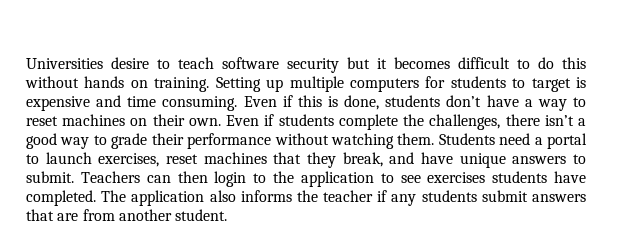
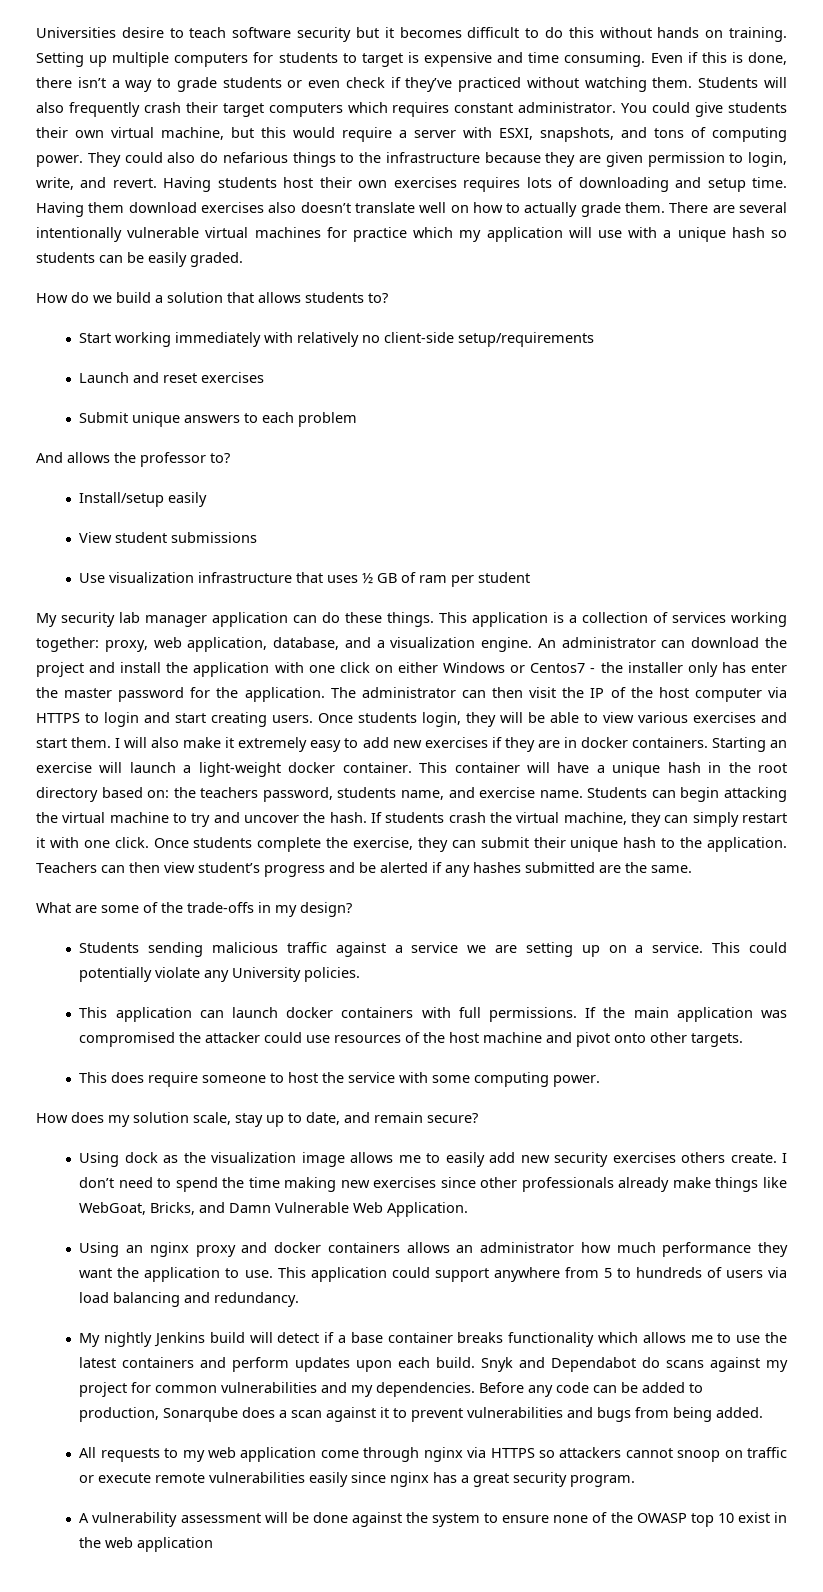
- Even if this is done, students don’t have a way to reset machines on their own. Even if students complete the challenges, there isn’t a good way to grade their performance without watching them. Students need a portal to launch exercises, reset machines that they break, and have unique answers to submit. Teachers can then login to the application to see exercises students have completed. The application also informs the teacher if any students submit answers that are from another student.
+ Even if this is done, there isn’t a way to grade students or even check if they’ve practiced without watching them. Students will also frequently crash their target computers which requires constant administrator. You could give students their own virtual machine, but this would require a server with ESXI, snapshots, and tons of computing power. They could also do nefarious things to the infrastructure because they are given permission to login, write, and revert. Having students host their own exercises requires lots of downloading and setup time. Having them download exercises also doesn’t translate well on how to actually grade them. There are several intentionally vulnerable virtual machines for practice which my application will use with a unique hash so students can be easily graded.
+ How do we build a solution that allows students to?
+ Start working immediately with relatively no client-side setup/requirements
+ Launch and reset exercises
+ Submit unique answers to each problem
+ And allows the professor to?
+ Install/setup easily
+ View student submissions
+ Use visualization infrastructure that uses ½ GB of ram per student
+ My security lab manager application can do these things. This application is a collection of services working together: proxy, web application, database, and a visualization engine. An administrator can download the project and install the application with one click on either Windows or Centos7 - the installer only has enter the master password for the application. The administrator can then visit the IP of the host computer via HTTPS to login and start creating users. Once students login, they will be able to view various exercises and start them. I will also make it extremely easy to add new exercises if they are in docker containers. Starting an exercise will launch a light-weight docker container. This container will have a unique hash in the root directory based on: the teachers password, students name, and exercise name. Students can begin attacking the virtual machine to try and uncover the hash. If students crash the virtual machine, they can simply restart it with one click. Once students complete the exercise, they can submit their unique hash to the application. Teachers can then view student’s progress and be alerted if any hashes submitted are the same.
+ What are some of the trade-offs in my design?
+ Students sending malicious traffic against a service we are setting up on a service. This could potentially violate any University policies.
+ This application can launch docker containers with full permissions. If the main application was compromised the attacker could use resources of the host machine and pivot onto other targets.
+ This does require someone to host the service with some computing power.
+ How does my solution scale, stay up to date, and remain secure?
+ Using dock as the visualization image allows me to easily add new security exercises others create. I don’t need to spend the time making new exercises since other professionals already make things like WebGoat, Bricks, and Damn Vulnerable Web Application.
+ Using an nginx proxy and docker containers allows an administrator how much performance they want the application to use. This application could support anywhere from 5 to hundreds of users via load balancing and redundancy.
+ My nightly Jenkins build will detect if a base container breaks functionality which allows me to use the latest containers and perform updates upon each build. Snyk and Dependabot do scans against my project for common vulnerabilities and my dependencies. Before any code can be added to production, Sonarqube does a scan against it to prevent vulnerabilities and bugs from being added.
+ All requests to my web application come through nginx via HTTPS so attackers cannot snoop on traffic or execute remote vulnerabilities easily since nginx has a great security program.
+ A vulnerability assessment will be done against the system to ensure none of the OWASP top 10 exist in the web application

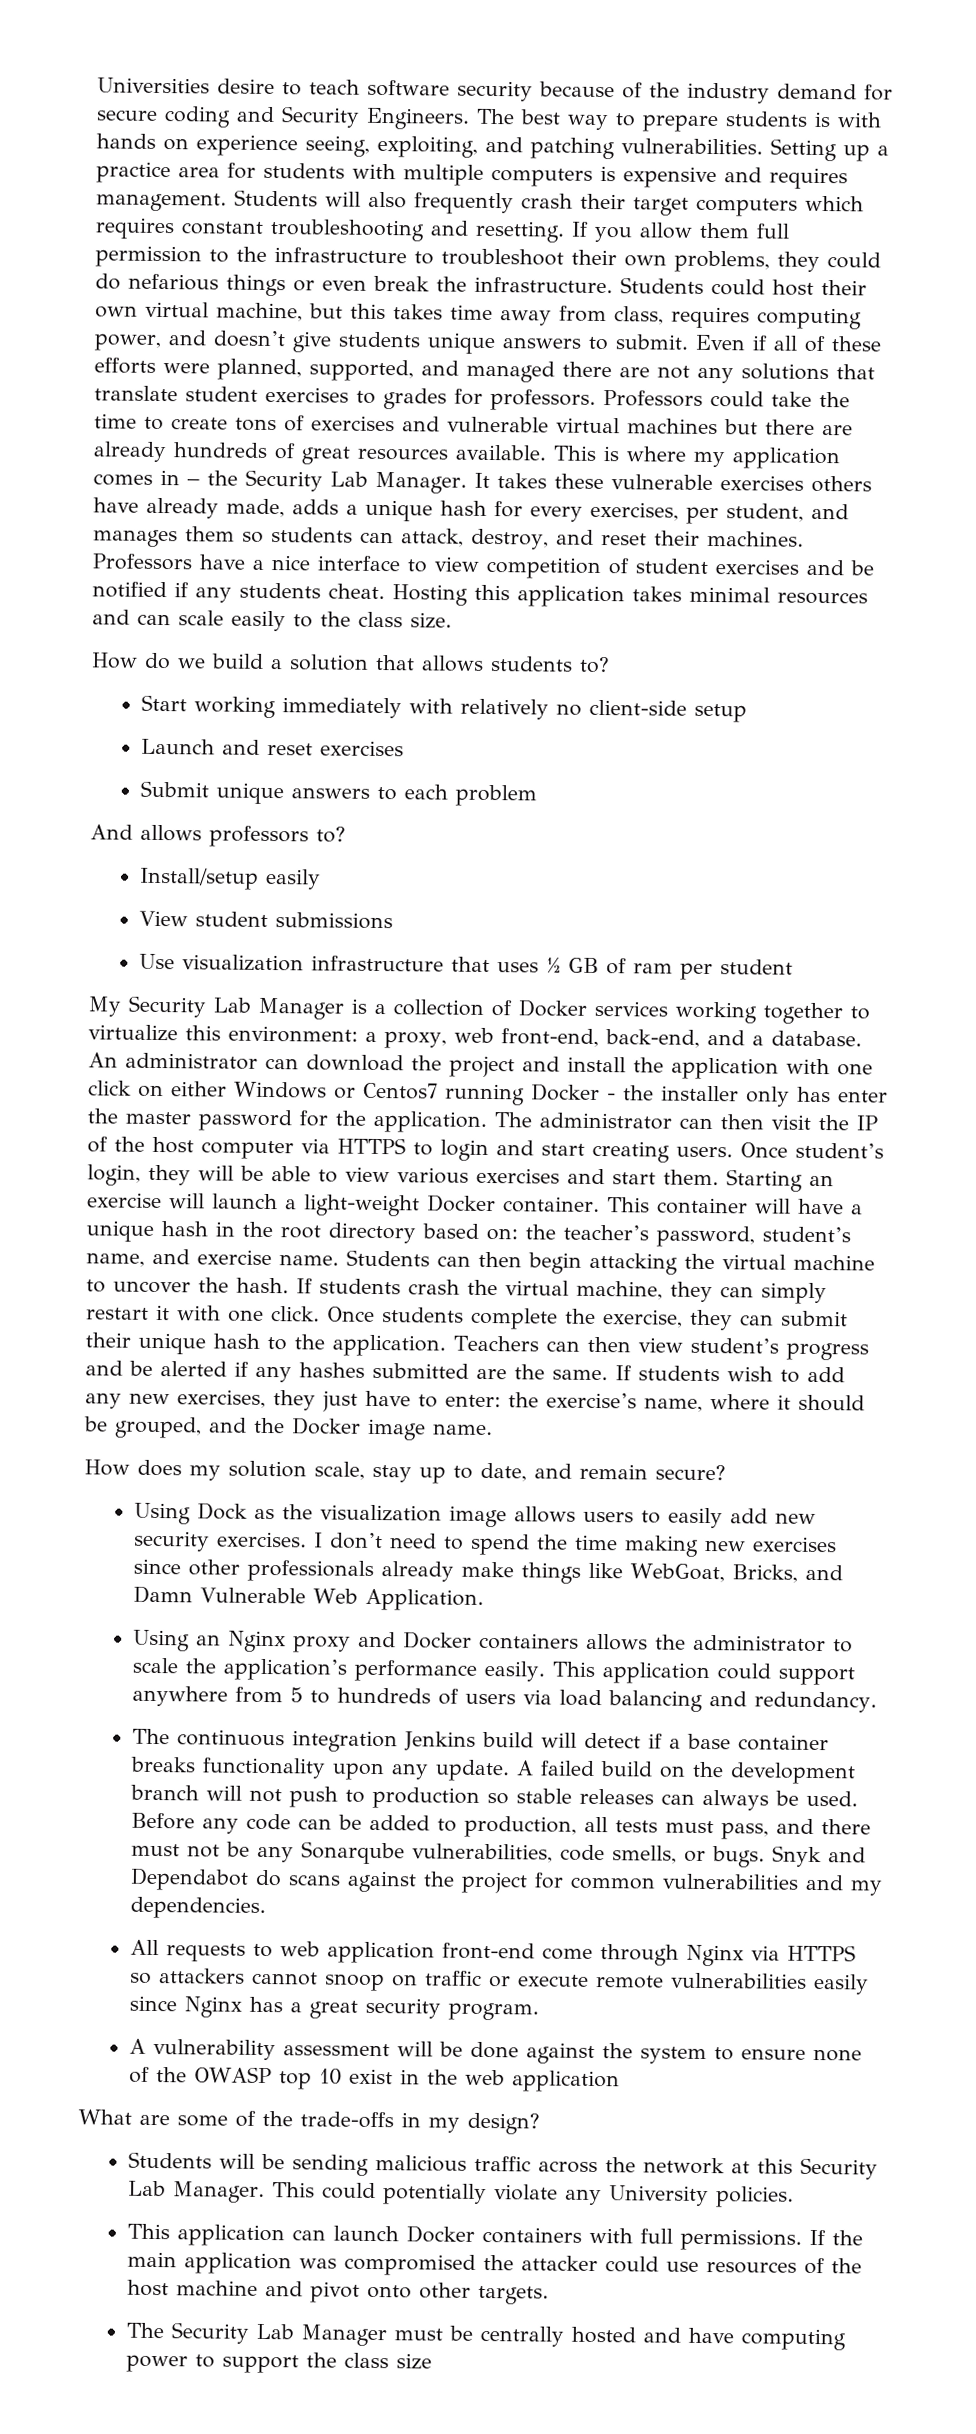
- Universities desire to teach software security but it becomes difficult to do this without hands on training. Setting up multiple computers for students to target is expensive and time consuming. Even if this is done, there isn’t a way to grade students or even check if they’ve practiced without watching them.
+ Universities desire to teach software security because of the industry demand for secure coding and Security Engineers. The best way to prepare students is with hands on experience seeing, exploiting, and patching vulnerabilities. Setting up a practice area for students with multiple computers is expensive and requires management.
- Students will also frequently crash their target computers which requires constant administrator. You could give students their own virtual machine, but this would require a server with ESXI, snapshots, and tons of computing power. They could also do nefarious things to the infrastructure because they are given permission to login, write, and revert. Having students host their own exercises requires lots of downloading and setup time. Having them download exercises also doesn’t translate well on how to actually grade them. There are several intentionally vulnerable virtual machines for practice which my application will use with a unique hash so students can be easily graded.
+ Students will also frequently crash their target computers which requires constant troubleshooting and resetting. If you allow them full permission to the infrastructure to troubleshoot their own problems, they could do nefarious things or even break the infrastructure. Students could host their own virtual machine, but this takes time away from class, requires computing power, and doesn’t give students unique answers to submit. Even if all of these efforts were planned, supported, and managed there are not any solutions that translate student exercises to grades for professors. Professors could take the time to create tons of exercises and vulnerable virtual machines but there are already hundreds of great resources available. This is where my application comes in – the Security Lab Manager. It takes these vulnerable exercises others have already made, adds a unique hash for every exercises, per student, and manages them so students can attack, destroy, and reset their machines. Professors have a nice interface to view competition of student exercises and be notified if any students cheat. Hosting this application takes minimal resources and can scale easily to the class size.
- Start working immediately with relatively no client-side setup/requirements
+ Start working immediately with relatively no client-side setup
- And allows the professor to?
+ And allows professors to?
- My security lab manager application can do these things. This application is a collection of services working together: proxy, web application, database, and a visualization engine.
+ My Security Lab Manager is a collection of Docker services working together to virtualize this environment: a proxy, web front-end, back-end, and a database.
- An administrator can download the project and install the application with one click on either Windows or Centos7 - the installer only has enter the master password for the application.
+ An administrator can download the project and install the application with one click on either Windows or Centos7 running Docker - the installer only has enter the master password for the application.
- Once students login, they will be able to view various exercises and start them.
+ Once student’s login, they will be able to view various exercises and start them.
- I will also make it extremely easy to add new exercises if they are in docker containers.
- Starting an exercise will launch a light-weight docker container.
+ Starting an exercise will launch a light-weight Docker container.
- This container will have a unique hash in the root directory based on: the teachers password, students name, and exercise name.
+ This container will have a unique hash in the root directory based on: the teacher’s password, student’s name, and exercise name.
- Students can begin attacking the virtual machine to try and uncover the hash.
+ Students can then begin attacking the virtual machine to uncover the hash.
- Teachers can then view student’s progress and be alerted if any hashes submitted are the same.
- What are some of the trade-offs in my design?
- Students sending malicious traffic against a service we are setting up on a service. This could potentially violate any University policies.
- This application can launch docker containers with full permissions. If the main application was compromised the attacker could use resources of the host machine and pivot onto other targets.
- This does require someone to host the service with some computing power.
+ Teachers can then view student’s progress and be alerted if any hashes submitted are the same. If students wish to add any new exercises, they just have to enter: the exercise’s name, where it should be grouped, and the Docker image name.
- Using dock as the visualization image allows me to easily add new security exercises others create.
+ Using Dock as the visualization image allows users to easily add new security exercises.
- Using an nginx proxy and docker containers allows an administrator how much performance they want the application to use.
+ Using an Nginx proxy and Docker containers allows the administrator to scale the application’s performance easily.
- My nightly Jenkins build will detect if a base container breaks functionality which allows me to use the latest containers and perform updates upon each build. Snyk and Dependabot do scans against my project for common vulnerabilities and my dependencies.
+ The continuous integration Jenkins build will detect if a base container breaks functionality upon any update. A failed build on the development branch will not push to production so stable releases can always be used.
- Before any code can be added to production, Sonarqube does a scan against it to prevent vulnerabilities and bugs from being added.
+ Before any code can be added to production, all tests must pass, and there must not be any Sonarqube vulnerabilities, code smells, or bugs. Snyk and Dependabot do scans against the project for common vulnerabilities and my dependencies.
- All requests to my web application come through nginx via HTTPS so attackers cannot snoop on traffic or execute remote vulnerabilities easily since nginx has a great security program.
+ All requests to web application front-end come through Nginx via HTTPS so attackers cannot snoop on traffic or execute remote vulnerabilities easily since Nginx has a great security program.
+ What are some of the trade-offs in my design?
+ Students will be sending malicious traffic across the network at this Security Lab Manager. This could potentially violate any University policies.
+ This application can launch Docker containers with full permissions. If the main application was compromised the attacker could use resources of the host machine and pivot onto other targets.
+ The Security Lab Manager must be centrally hosted and have computing power to support the class size

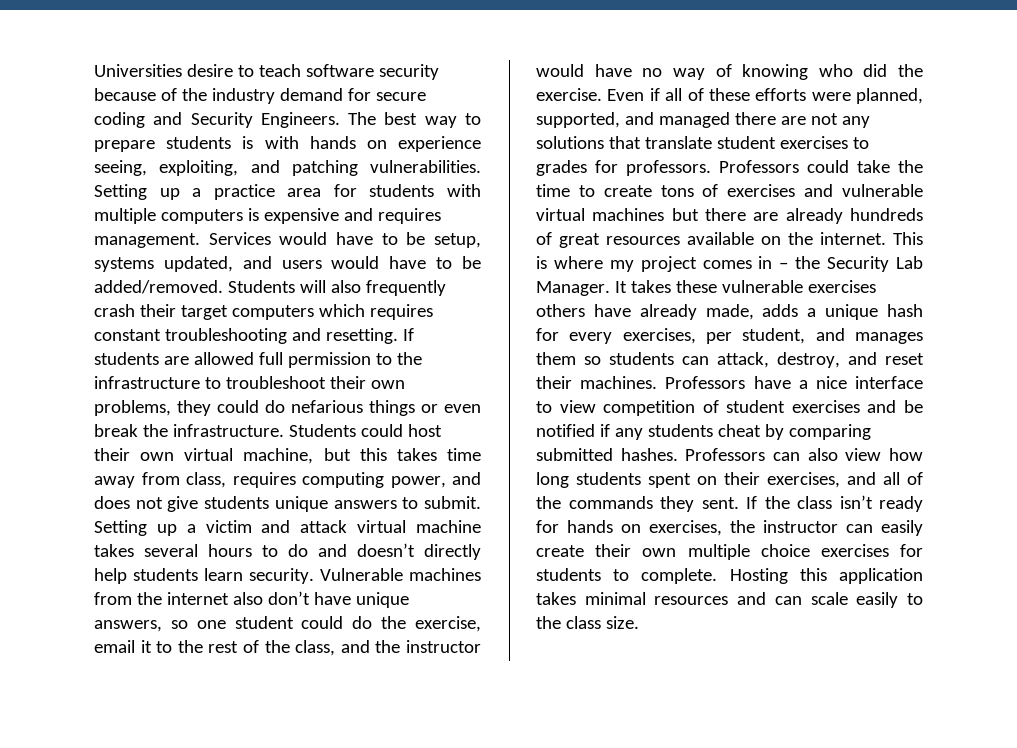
+ Services would have to be setup, systems updated, and users would have to be added/removed.
- If you allow them full permission to the infrastructure to troubleshoot their own problems, they could do nefarious things or even break the infrastructure.
+ If students are allowed full permission to the infrastructure to troubleshoot their own problems, they could do nefarious things or even break the infrastructure.
- Students could host their own virtual machine, but this takes time away from class, requires computing power, and doesn’t give students unique answers to submit.
+ Students could host their own virtual machine, but this takes time away from class, requires computing power, and does not give students unique answers to submit.
+ Setting up a victim and attack virtual machine takes several hours to do and doesn’t directly help students learn security. Vulnerable machines from the internet also don’t have unique answers, so one student could do the exercise, email it to the rest of the class, and the instructor would have no way of knowing who did the exercise.
- Professors could take the time to create tons of exercises and vulnerable virtual machines but there are already hundreds of great resources available.
+ Professors could take the time to create tons of exercises and vulnerable virtual machines but there are already hundreds of great resources available on the internet.
- This is where my application comes in – the Security Lab Manager.
+ This is where my project comes in – the Security Lab Manager.
- Professors have a nice interface to view competition of student exercises and be notified if any students cheat.
+ Professors have a nice interface to view competition of student exercises and be notified if any students cheat by comparing submitted hashes. Professors can also view how long students spent on their exercises, and all of the commands they sent. If the class isn’t ready for hands on exercises, the instructor can easily create their own multiple choice exercises for students to complete.
- How do we build a solution that allows students to?
- Start working immediately with relatively no client-side setup
- Launch and reset exercises
- Submit unique answers to each problem
- And allows professors to?
- Install/setup easily
- View student submissions
- Use visualization infrastructure that uses ½ GB of ram per student
- My Security Lab Manager is a collection of Docker services working together to virtualize this environment: a proxy, web front-end, back-end, and a database. An administrator can download the project and install the application with one click on either Windows or Centos7 running Docker - the installer only has enter the master password for the application. The administrator can then visit the IP of the host computer via HTTPS to login and start creating users. Once student’s login, they will be able to view various exercises and start them. Starting an exercise will launch a light-weight Docker container. This container will have a unique hash in the root directory based on: the teacher’s password, student’s name, and exercise name. Students can then begin attacking the virtual machine to uncover the hash. If students crash the virtual machine, they can simply restart it with one click. Once students complete the exercise, they can submit their unique hash to the application. Teachers can then view student’s progress and be alerted if any hashes submitted are the same. If students wish to add any new exercises, they just have to enter: the exercise’s name, where it should be grouped, and the Docker image name.
- How does my solution scale, stay up to date, and remain secure?
- Using Dock as the visualization image allows users to easily add new security exercises. I don’t need to spend the time making new exercises since other professionals already make things like WebGoat, Bricks, and Damn Vulnerable Web Application.
- Using an Nginx proxy and Docker containers allows the administrator to scale the application’s performance easily. This application could support anywhere from 5 to hundreds of users via load balancing and redundancy.
- The continuous integration Jenkins build will detect if a base container breaks functionality upon any update. A failed build on the development branch will not push to production so stable releases can always be used. Before any code can be added to production, all tests must pass, and there must not be any Sonarqube vulnerabilities, code smells, or bugs. Snyk and Dependabot do scans against the project for common vulnerabilities and my dependencies.
- All requests to web application front-end come through Nginx via HTTPS so attackers cannot snoop on traffic or execute remote vulnerabilities easily since Nginx has a great security program.
- A vulnerability assessment will be done against the system to ensure none of the OWASP top 10 exist in the web application
- What are some of the trade-offs in my design?
- Students will be sending malicious traffic across the network at this Security Lab Manager. This could potentially violate any University policies.
- This application can launch Docker containers with full permissions. If the main application was compromised the attacker could use resources of the host machine and pivot onto other targets.
- The Security Lab Manager must be centrally hosted and have computing power to support the class size

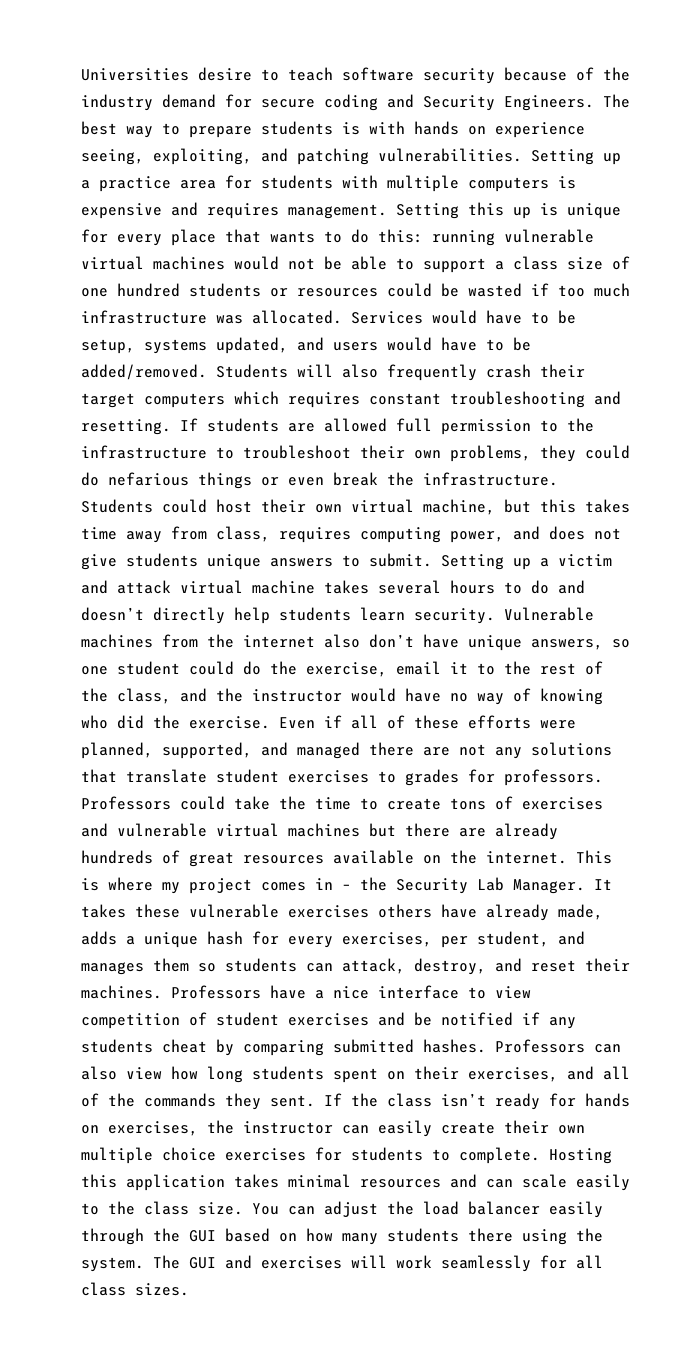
+ Setting this up is unique for every place that wants to do this: running vulnerable virtual machines would not be able to support a class size of one hundred students or resources could be wasted if too much infrastructure was allocated.
+ You can adjust the load balancer easily through the GUI based on how many students there using the system. The GUI and exercises will work seamlessly for all class sizes.

